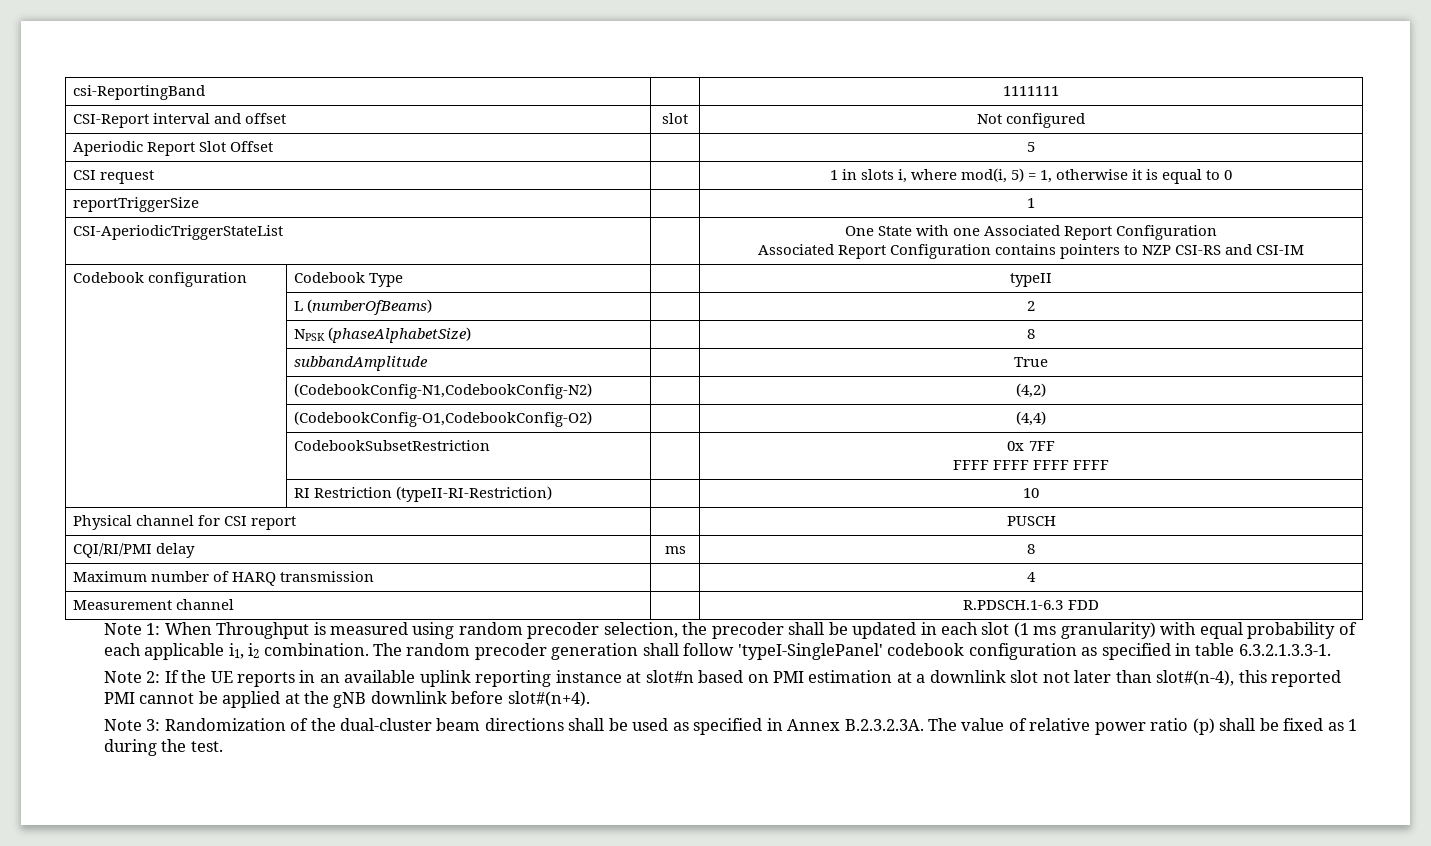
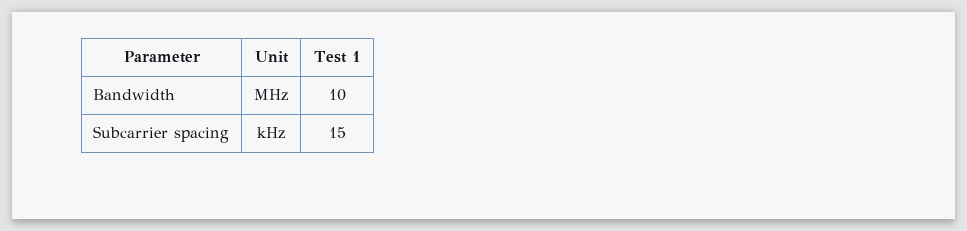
- csi-ReportingBand | | 1111111
- CSI-Report interval and offset | slot | Not configured
- Aperiodic Report Slot Offset | | 5
- CSI request | | 1 in slots i, where mod(i, 5) = 1, otherwise it is equal to 0
- reportTriggerSize | | 1
- CSI-AperiodicTriggerStateList | | One State with one Associated Report Configuration
- Associated Report Configuration contains pointers to NZP CSI-RS and CSI-IM
- Codebook configuration | Codebook Type | | typeII
- | L (numberOfBeams) | | 2
- | NPSK (phaseAlphabetSize) | | 8
- | subbandAmplitude | | True
- | (CodebookConfig-N1,CodebookConfig-N2) | | (4,2)
- | (CodebookConfig-O1,CodebookConfig-O2) | | (4,4)
- | CodebookSubsetRestriction | | 0x 7FF
- FFFF FFFF FFFF FFFF
- | RI Restriction (typeII-RI-Restriction) | | 10
- Physical channel for CSI report | | PUSCH
- CQI/RI/PMI delay | ms | 8
- Maximum number of HARQ transmission | | 4
- Measurement channel | | R.PDSCH.1-6.3 FDD
- Note 1: When Throughput is measured using random precoder selection, the precoder shall be updated in each slot (1 ms granularity) with equal probability of each applicable i1, i2 combination. The random precoder generation shall follow 'typeI-SinglePanel' codebook configuration as specified in table 6.3.2.1.3.3-1.
- Note 2: If the UE reports in an available uplink reporting instance at slot#n based on PMI estimation at a downlink slot not later than slot#(n-4), this reported PMI cannot be applied at the gNB downlink before slot#(n+4).
- Note 3: Randomization of the dual-cluster beam directions shall be used as specified in Annex B.2.3.2.3A. The value of relative power ratio (p) shall be fixed as 1 during the test.
+ Parameter | Unit | Test 1
+ Bandwidth | MHz | 10
+ Subcarrier spacing | kHz | 15

